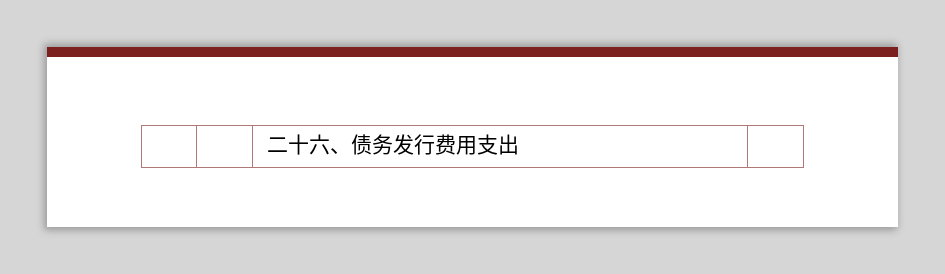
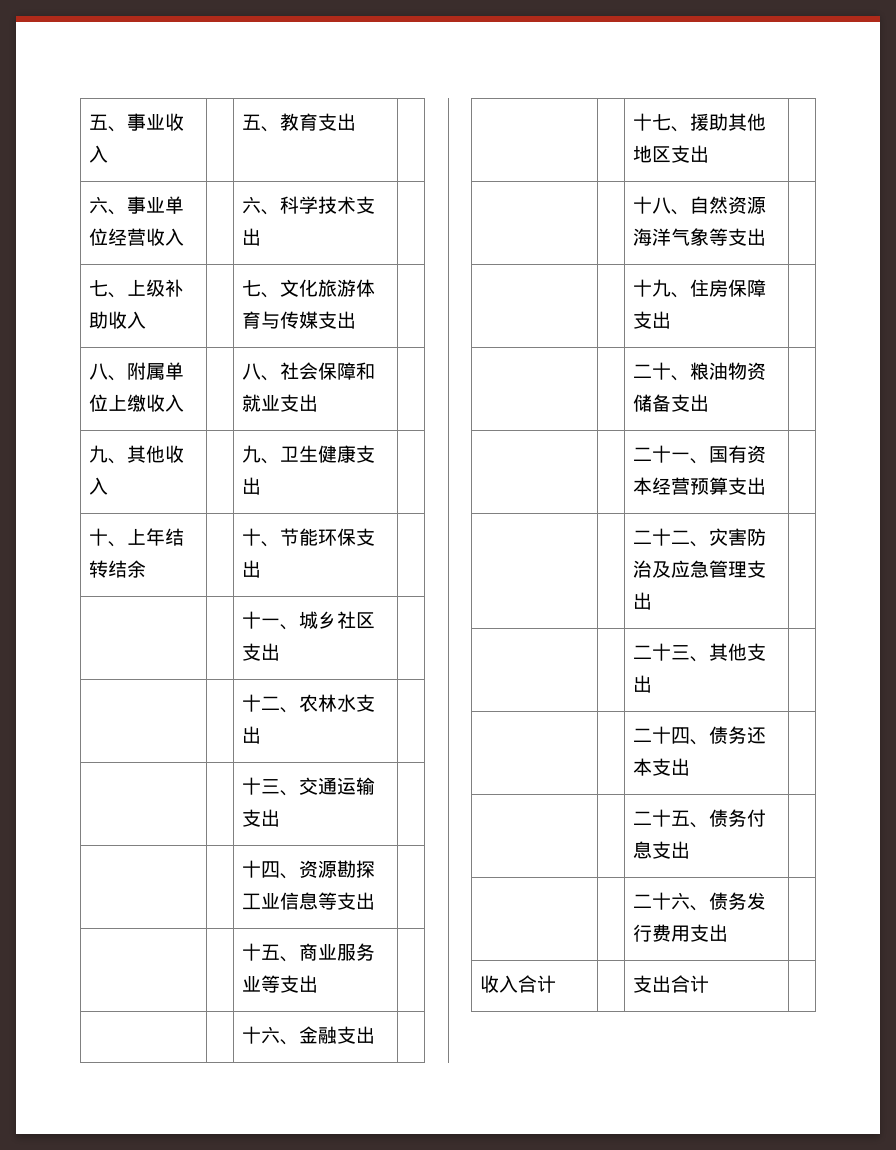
+ 五、事业收入 | | 五、教育支出 |
+ 六、事业单位经营收入 | | 六、科学技术支出 |
+ 七、上级补助收入 | | 七、文化旅游体育与传媒支出 |
+ 八、附属单位上缴收入 | | 八、社会保障和就业支出 |
+ 九、其他收入 | | 九、卫生健康支出 |
+ 十、上年结转结余 | | 十、节能环保支出 |
+ | | 十一、城乡社区支出 |
+ | | 十二、农林水支出 |
+ | | 十三、交通运输支出 |
+ | | 十四、资源勘探工业信息等支出 |
+ | | 十五、商业服务业等支出 |
+ | | 十六、金融支出 |
+ | | 十七、援助其他地区支出 |
+ | | 十八、自然资源海洋气象等支出 |
+ | | 十九、住房保障支出 |
+ | | 二十、粮油物资储备支出 |
+ | | 二十一、国有资本经营预算支出 |
+ | | 二十二、灾害防治及应急管理支出 |
+ | | 二十三、其他支出 |
+ | | 二十四、债务还本支出 |
+ | | 二十五、债务付息支出 |
+ 收入合计 | | 支出合计 |

